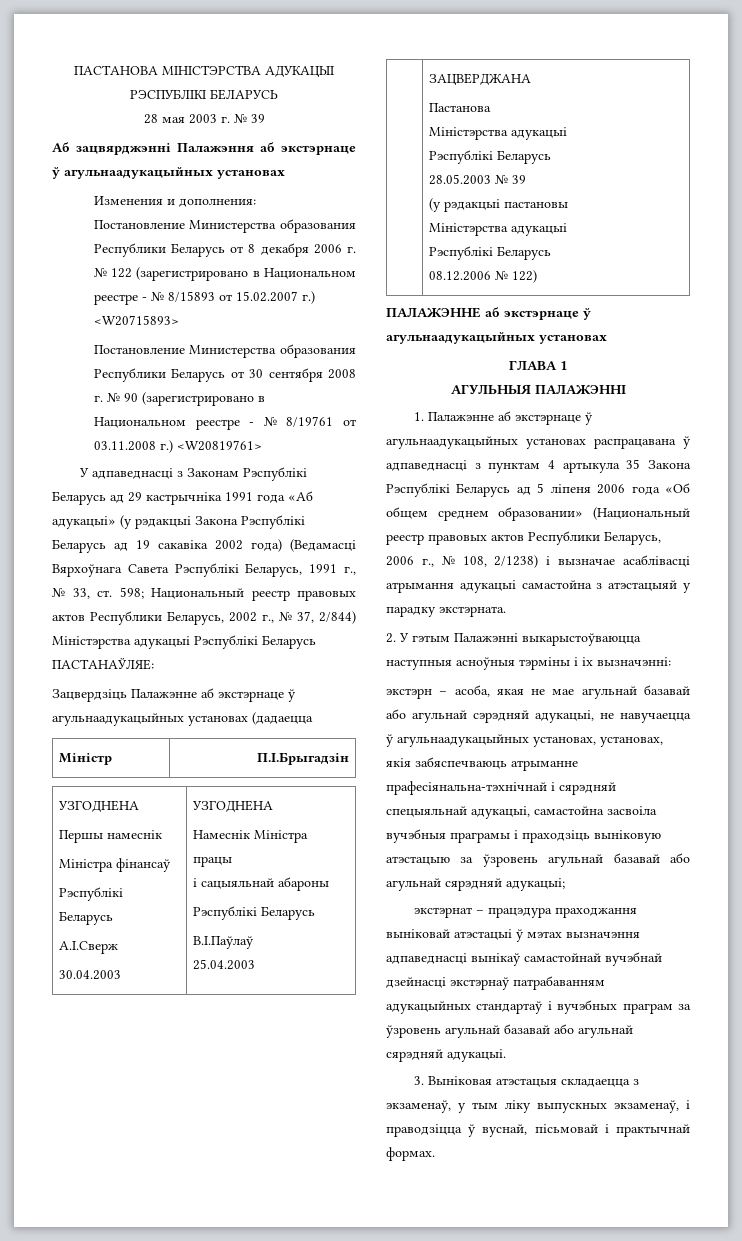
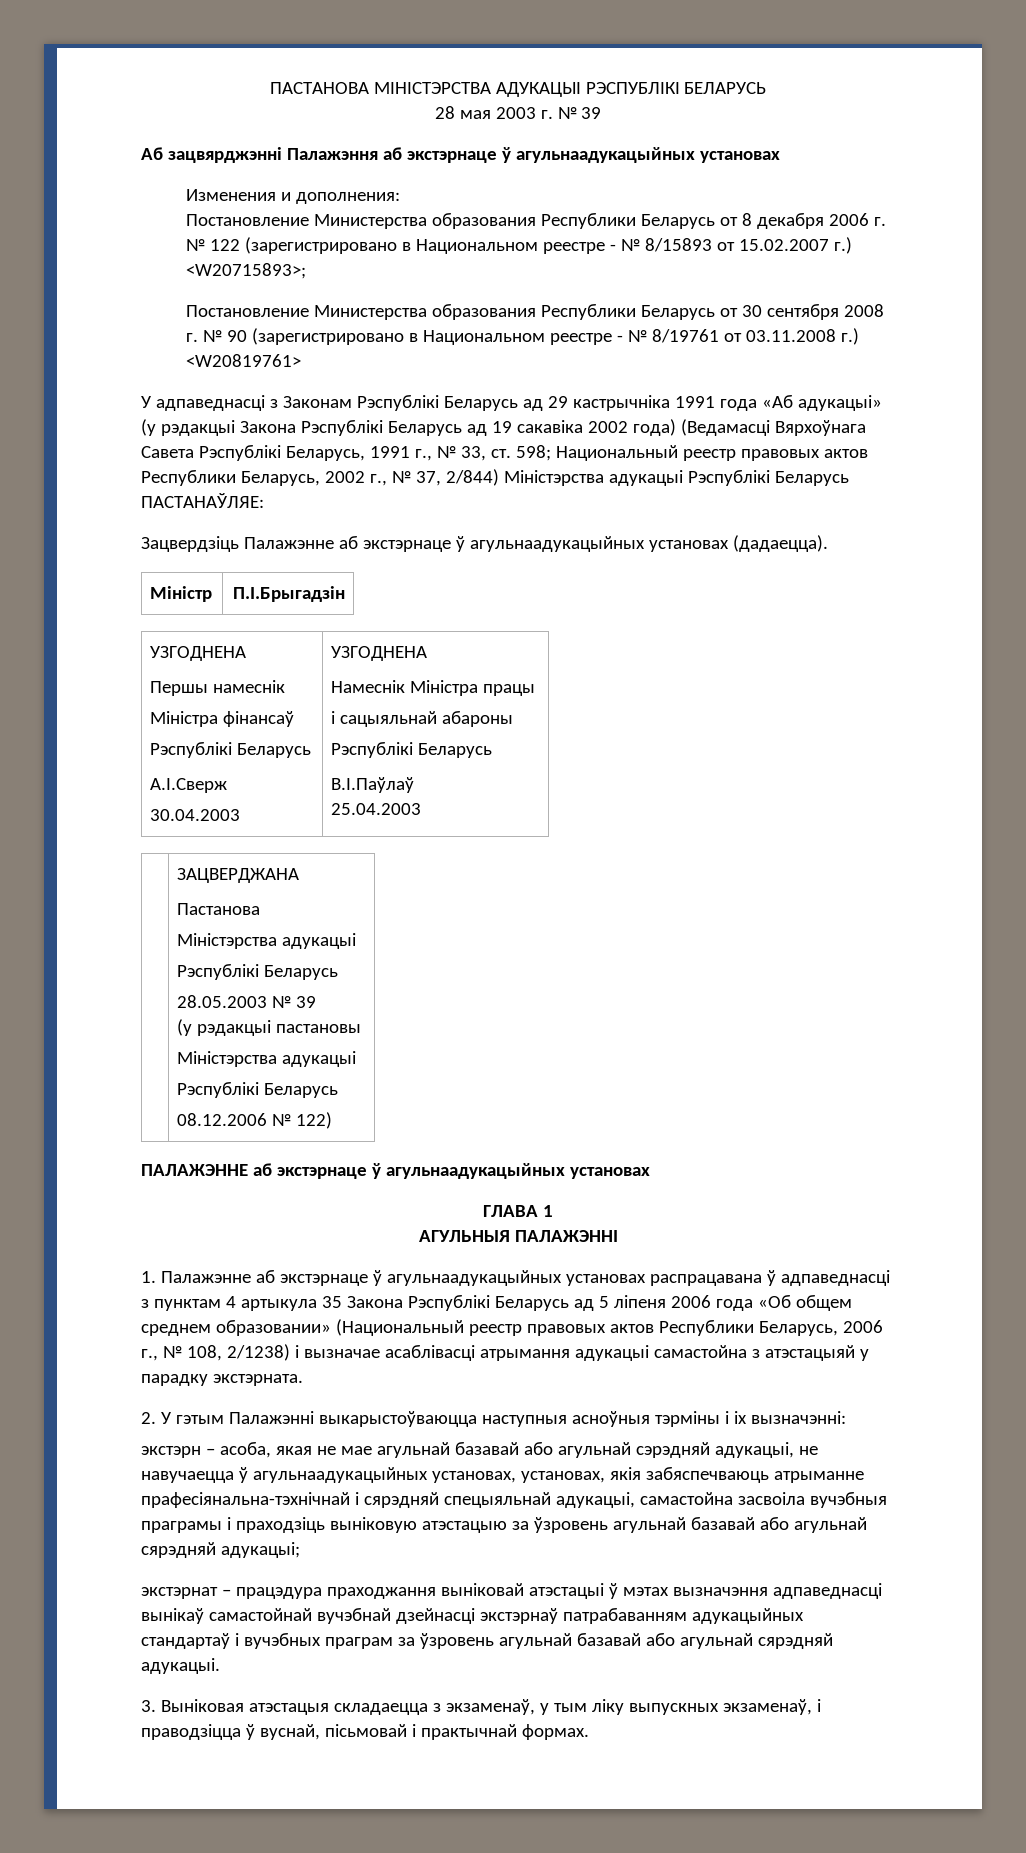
- Постановление Министерства образования Республики Беларусь от 8 декабря 2006 г. № 122 (зарегистрировано в Национальном реестре - № 8/15893 от 15.02.2007 г.) <W20715893>
+ Постановление Министерства образования Республики Беларусь от 8 декабря 2006 г. № 122 (зарегистрировано в Национальном реестре - № 8/15893 от 15.02.2007 г.) <W20715893>;
- Зацвердзіць Палажэнне аб экстэрнаце ў агульнаадукацыйных установах (дадаецца
+ Зацвердзіць Палажэнне аб экстэрнаце ў агульнаадукацыйных установах (дадаецца).

